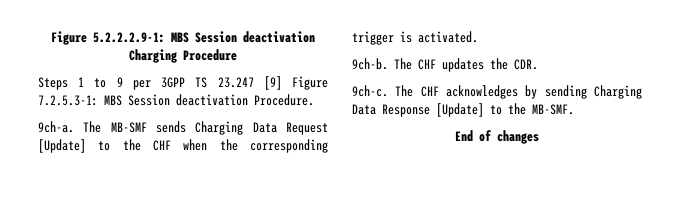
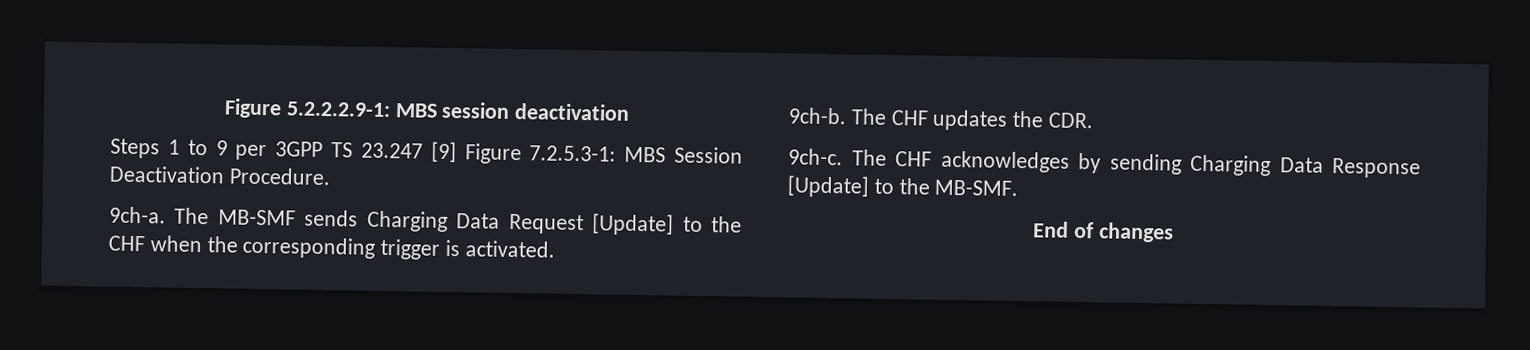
- Figure 5.2.2.2.9-1: MBS Session deactivation Charging Procedure
+ Figure 5.2.2.2.9-1: MBS session deactivation
- Steps 1 to 9 per 3GPP TS 23.247 [9] Figure 7.2.5.3-1: MBS Session deactivation Procedure.
+ Steps 1 to 9 per 3GPP TS 23.247 [9] Figure 7.2.5.3-1: MBS Session Deactivation Procedure.

